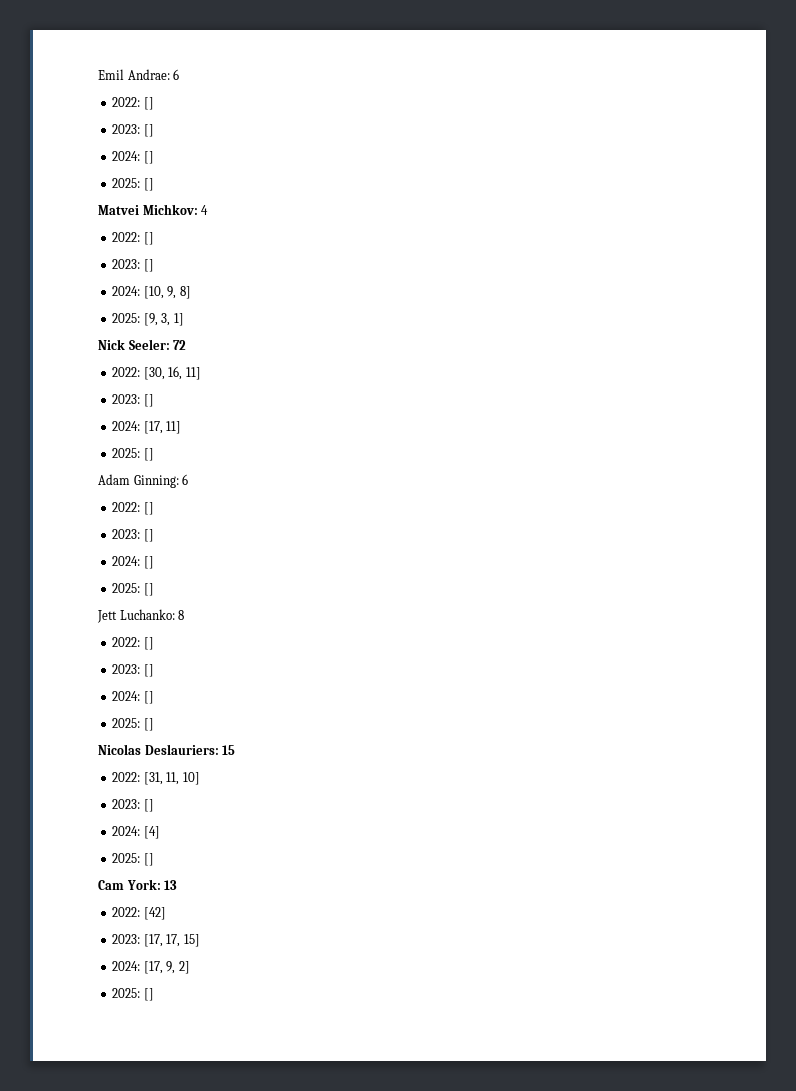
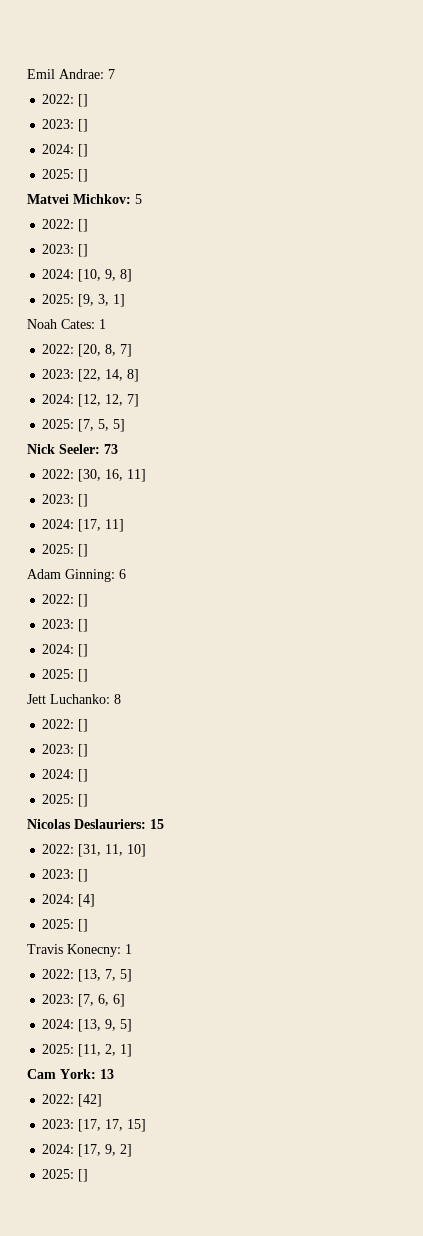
- Emil Andrae: 6
+ Emil Andrae: 7
- Matvei Michkov: 4
+ Matvei Michkov: 5
+ Noah Cates: 1
+ 2022: [20, 8, 7]
+ 2023: [22, 14, 8]
+ 2024: [12, 12, 7]
+ 2025: [7, 5, 5]
- Nick Seeler: 72
+ Nick Seeler: 73
+ Travis Konecny: 1
+ 2022: [13, 7, 5]
+ 2023: [7, 6, 6]
+ 2024: [13, 9, 5]
+ 2025: [11, 2, 1]

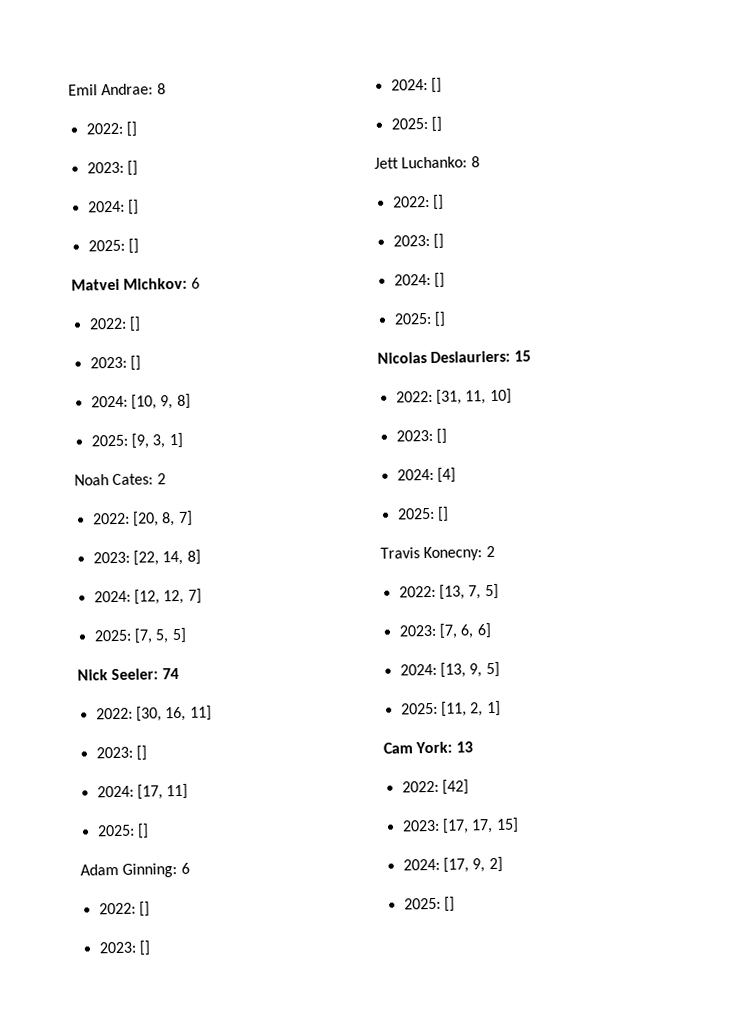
- Emil Andrae: 7
+ Emil Andrae: 8
- Matvei Michkov: 5
+ Matvei Michkov: 6
- Noah Cates: 1
+ Noah Cates: 2
- Nick Seeler: 73
+ Nick Seeler: 74
- Travis Konecny: 1
+ Travis Konecny: 2

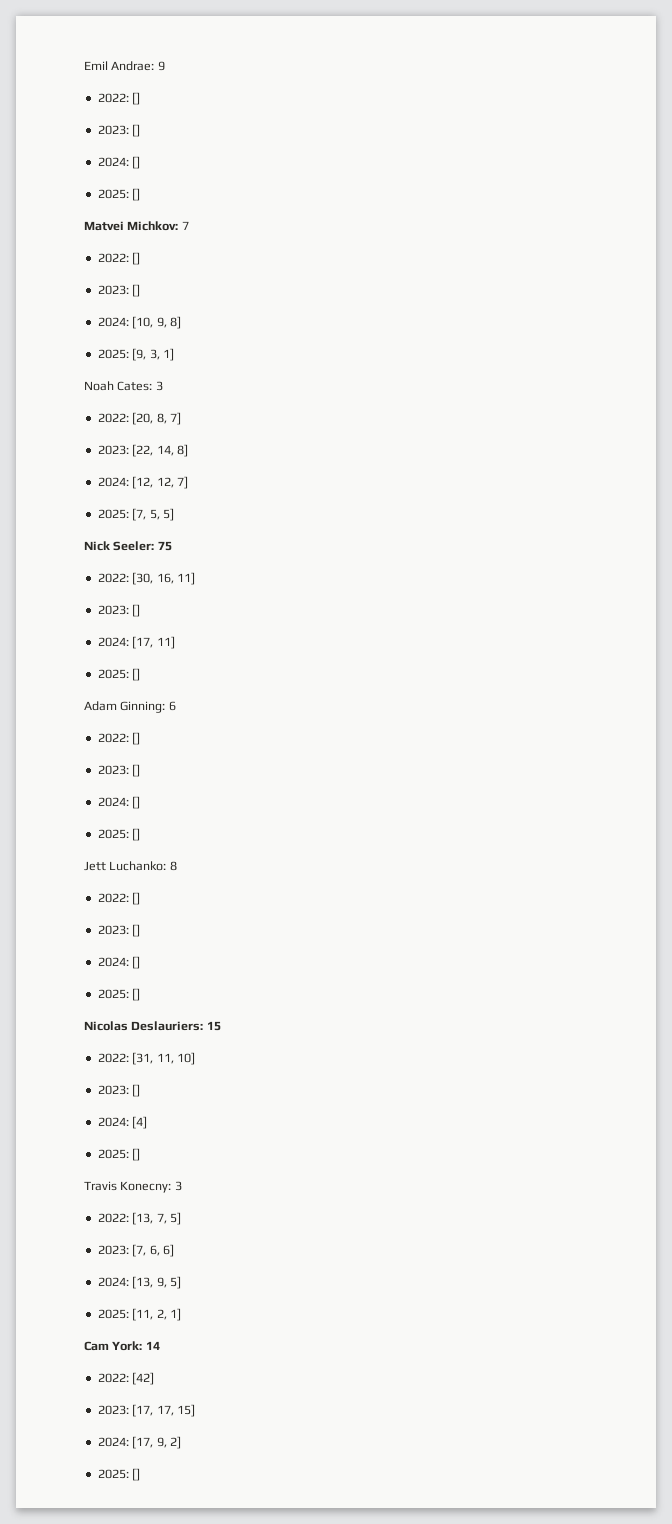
- Emil Andrae: 8
+ Emil Andrae: 9
- Matvei Michkov: 6
+ Matvei Michkov: 7
- Noah Cates: 2
+ Noah Cates: 3
- Nick Seeler: 74
+ Nick Seeler: 75
- Travis Konecny: 2
+ Travis Konecny: 3
- Cam York: 13
+ Cam York: 14

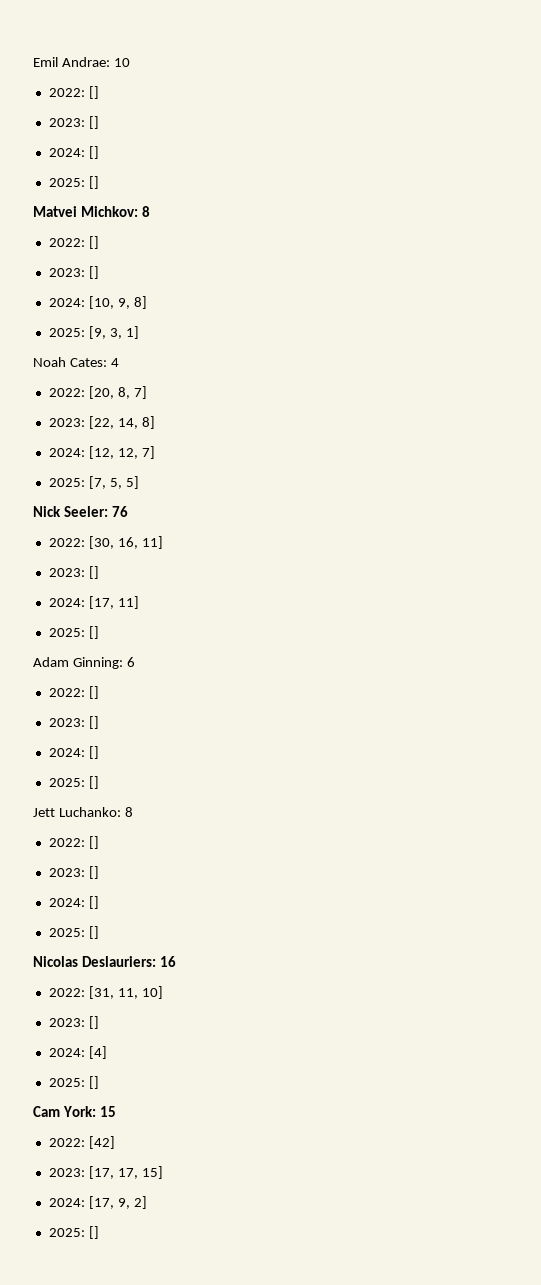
- Emil Andrae: 9
+ Emil Andrae: 10
- Matvei Michkov: 7
+ Matvei Michkov: 8
- Noah Cates: 3
+ Noah Cates: 4
- Nick Seeler: 75
+ Nick Seeler: 76
- Nicolas Deslauriers: 15
+ Nicolas Deslauriers: 16
- Travis Konecny: 3
- 2022: [13, 7, 5]
- 2023: [7, 6, 6]
- 2024: [13, 9, 5]
- 2025: [11, 2, 1]
- Cam York: 14
+ Cam York: 15

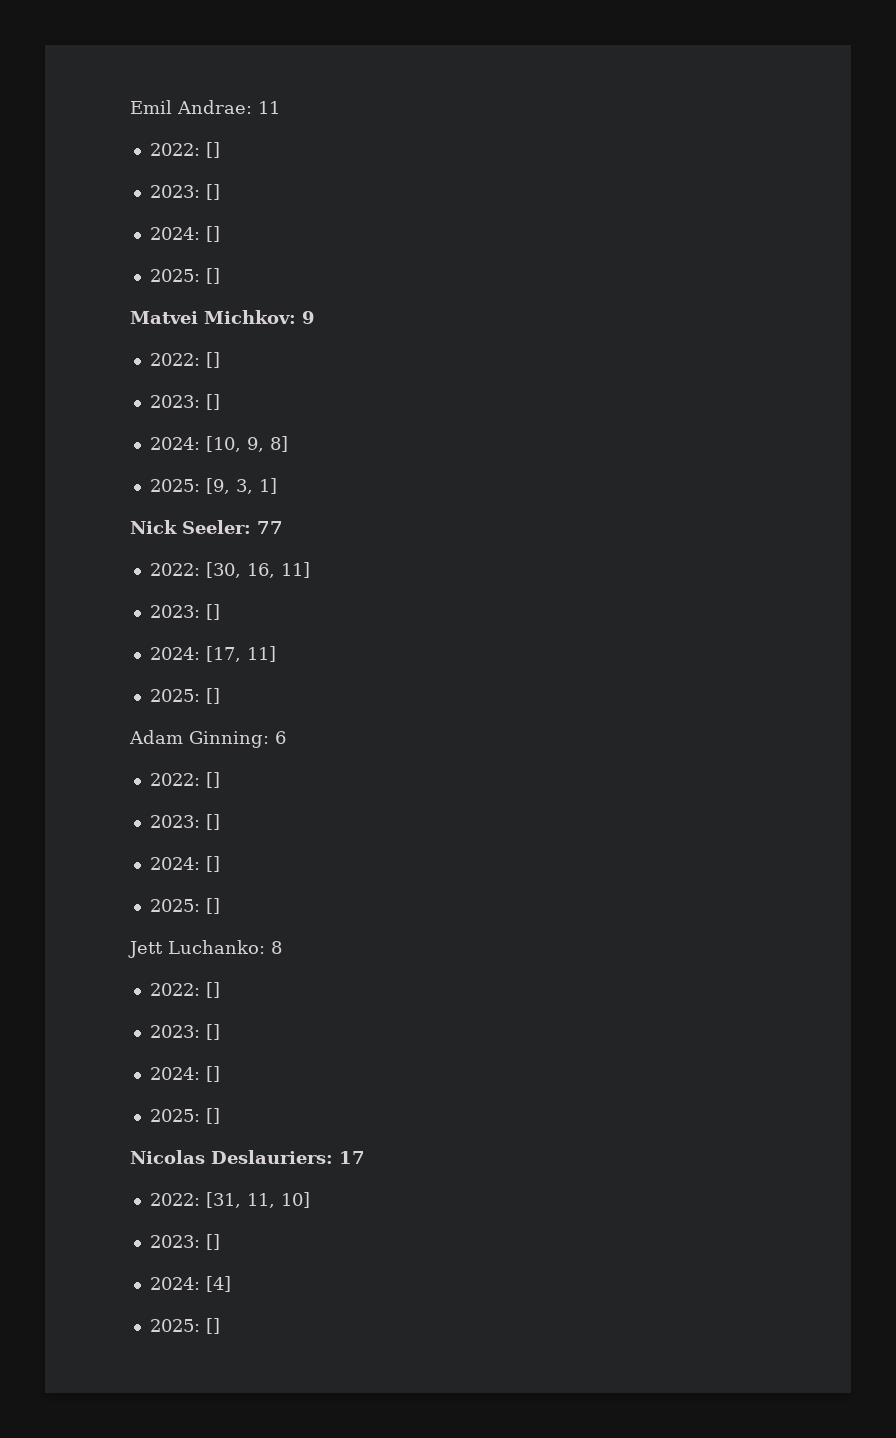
- Emil Andrae: 10
+ Emil Andrae: 11
- Matvei Michkov: 8
+ Matvei Michkov: 9
- Noah Cates: 4
- 2022: [20, 8, 7]
- 2023: [22, 14, 8]
- 2024: [12, 12, 7]
- 2025: [7, 5, 5]
- Nick Seeler: 76
+ Nick Seeler: 77
- Nicolas Deslauriers: 16
+ Nicolas Deslauriers: 17
- Cam York: 15
- 2022: [42]
- 2023: [17, 17, 15]
- 2024: [17, 9, 2]
- 2025: []

